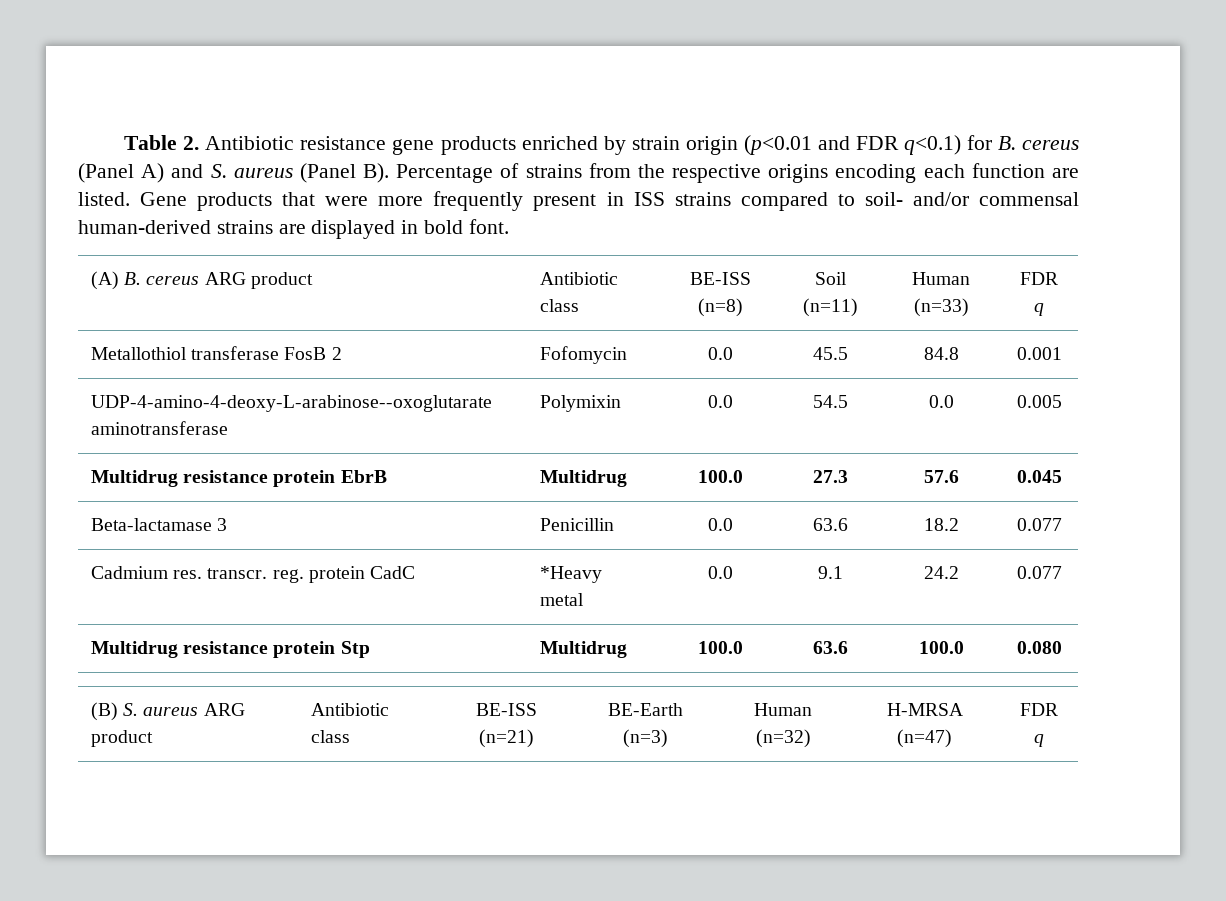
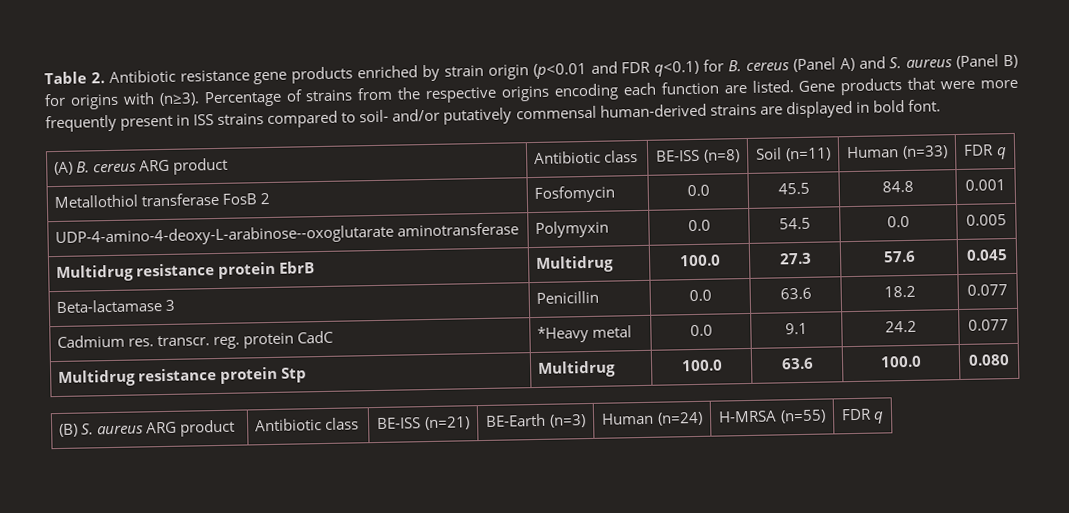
- Table 2. Antibiotic resistance gene products enriched by strain origin (p<0.01 and FDR q<0.1) for B. cereus (Panel A) and S. aureus (Panel B). Percentage of strains from the respective origins encoding each function are listed.
+ Table 2. Antibiotic resistance gene products enriched by strain origin (p<0.01 and FDR q<0.1) for B. cereus (Panel A) and S. aureus (Panel B) for origins with (n≥3). Percentage of strains from the respective origins encoding each function are listed.
- Gene products that were more frequently present in ISS strains compared to soil- and/or commensal human-derived strains are displayed in bold font.
+ Gene products that were more frequently present in ISS strains compared to soil- and/or putatively commensal human-derived strains are displayed in bold font.
- Metallothiol transferase FosB 2 | Fofomycin | 0.0 | 45.5 | 84.8 | 0.001
+ Metallothiol transferase FosB 2 | Fosfomycin | 0.0 | 45.5 | 84.8 | 0.001
- UDP-4-amino-4-deoxy-L-arabinose--oxoglutarate aminotransferase | Polymixin | 0.0 | 54.5 | 0.0 | 0.005
+ UDP-4-amino-4-deoxy-L-arabinose--oxoglutarate aminotransferase | Polymyxin | 0.0 | 54.5 | 0.0 | 0.005
- (B) S. aureus ARG product | Antibiotic class | BE-ISS (n=21) | BE-Earth (n=3) | Human (n=32) | H-MRSA (n=47) | FDR q
+ (B) S. aureus ARG product | Antibiotic class | BE-ISS (n=21) | BE-Earth (n=3) | Human (n=24) | H-MRSA (n=55) | FDR q

